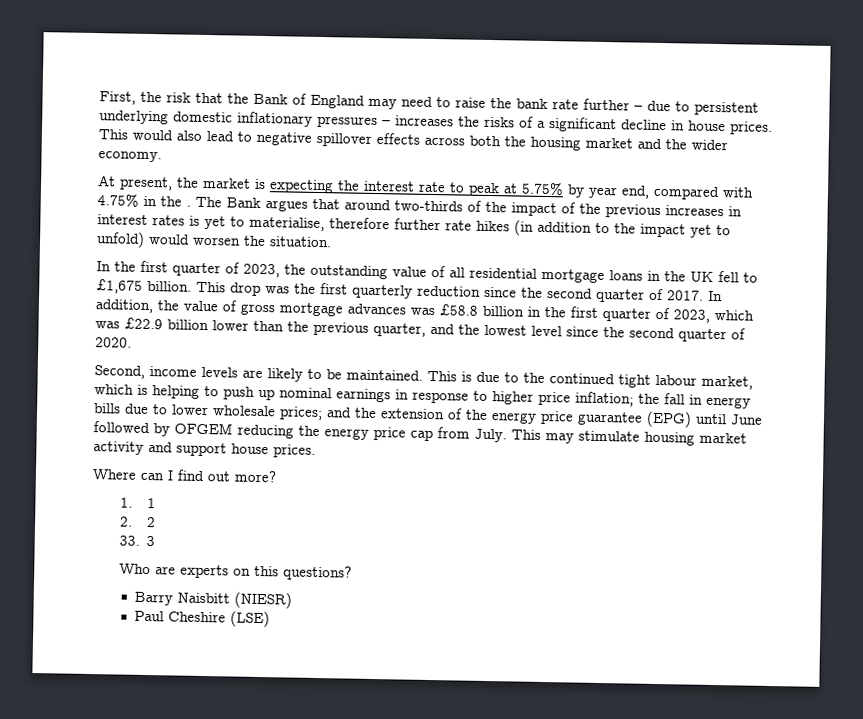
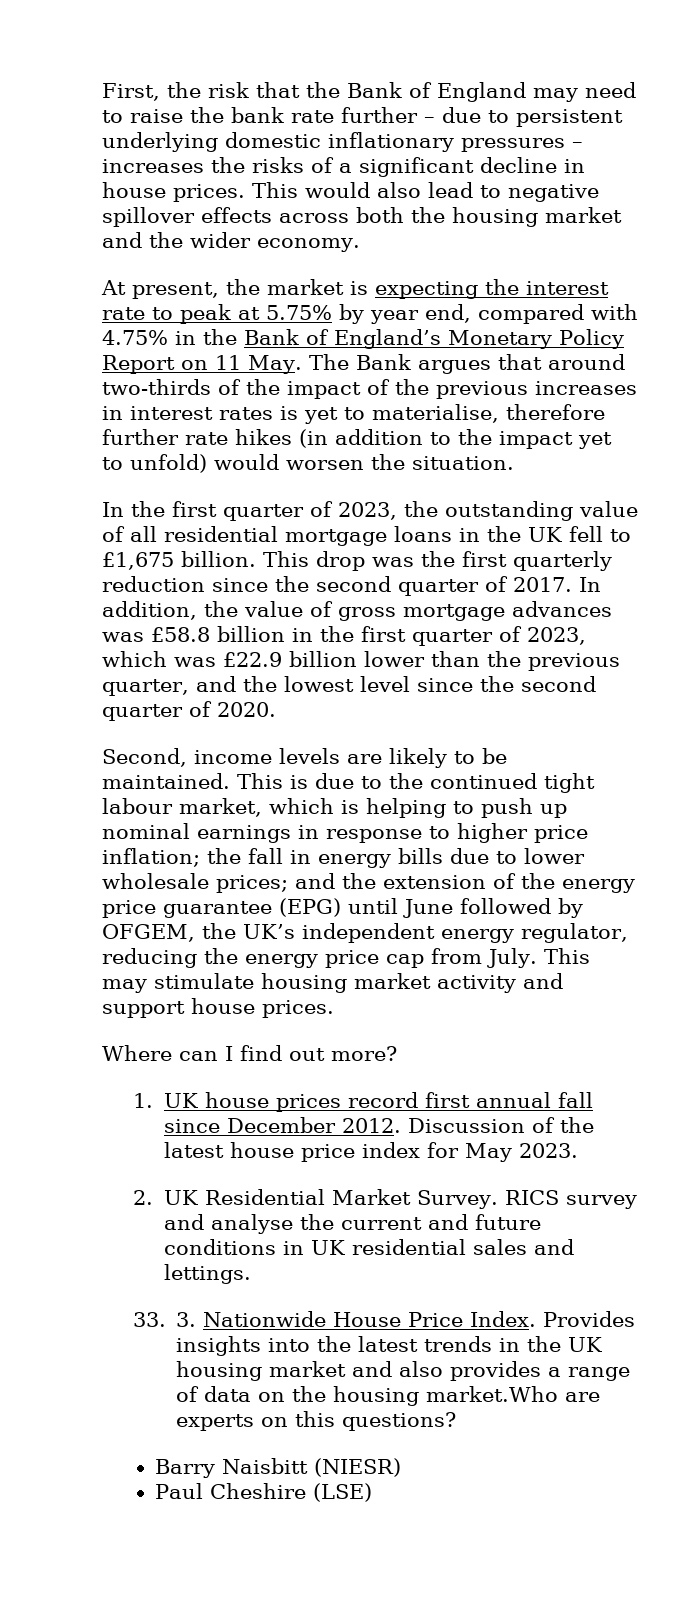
- At present, the market is expecting the interest rate to peak at 5.75% by year end, compared with 4.75% in the . The Bank argues that around two-thirds of the impact of the previous increases in interest rates is yet to materialise, therefore further rate hikes (in addition to the impact yet to unfold) would worsen the situation.
+ At present, the market is expecting the interest rate to peak at 5.75% by year end, compared with 4.75% in the Bank of England’s Monetary Policy Report on 11 May. The Bank argues that around two-thirds of the impact of the previous increases in interest rates is yet to materialise, therefore further rate hikes (in addition to the impact yet to unfold) would worsen the situation.
- This is due to the continued tight labour market, which is helping to push up nominal earnings in response to higher price inflation; the fall in energy bills due to lower wholesale prices; and the extension of the energy price guarantee (EPG) until June followed by OFGEM reducing the energy price cap from July.
+ This is due to the continued tight labour market, which is helping to push up nominal earnings in response to higher price inflation; the fall in energy bills due to lower wholesale prices; and the extension of the energy price guarantee (EPG) until June followed by OFGEM, the UK’s independent energy regulator, reducing the energy price cap from July.
- 1. 1
- 2. 2
- 33. 3
- Who are experts on this questions?
+ 1. UK house prices record first annual fall since December 2012. Discussion of the latest house price index for May 2023.
+ 2. UK Residential Market Survey. RICS survey and analyse the current and future conditions in UK residential sales and lettings.
+ 33. 3. Nationwide House Price Index. Provides insights into the latest trends in the UK housing market and also provides a range of data on the housing market.Who are experts on this questions?

